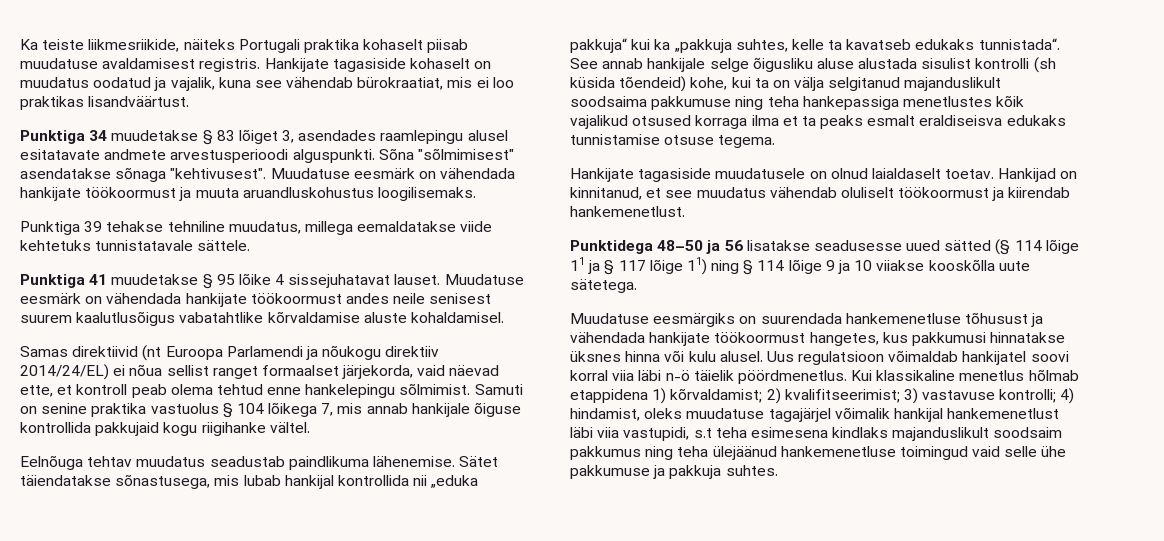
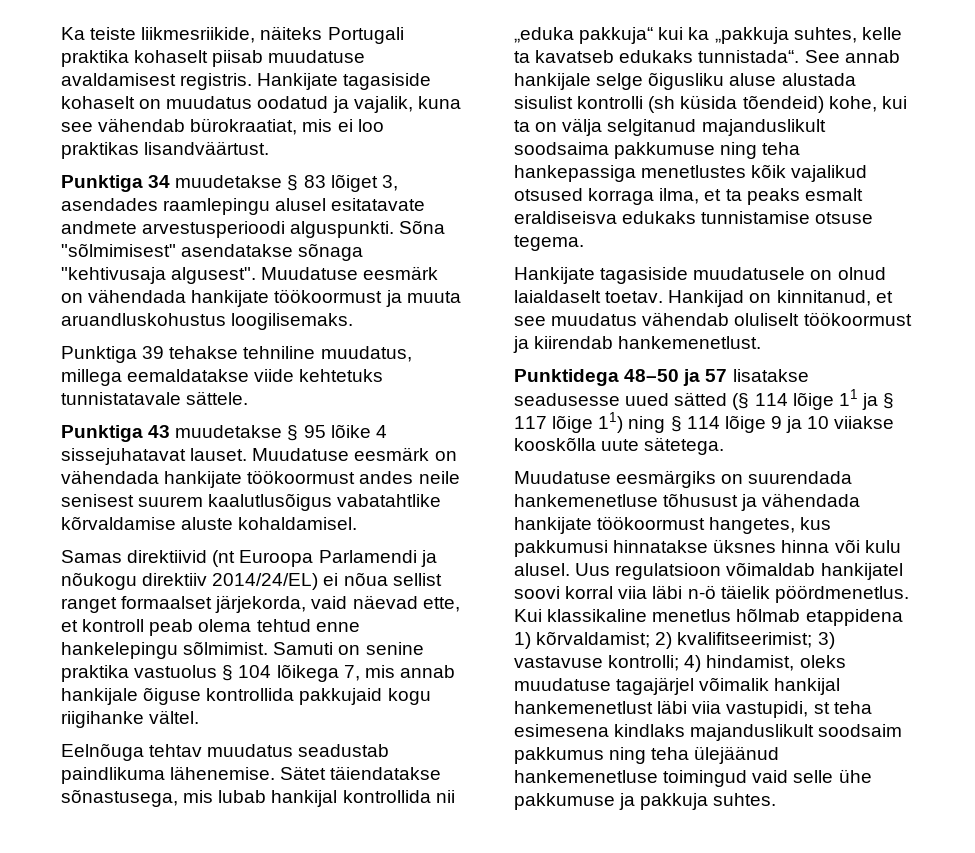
- Sõna "sõlmimisest" asendatakse sõnaga "kehtivusest".
+ Sõna "sõlmimisest" asendatakse sõnaga "kehtivusaja algusest".
- Punktiga 41 muudetakse § 95 lõike 4 sissejuhatavat lauset.
+ Punktiga 43 muudetakse § 95 lõike 4 sissejuhatavat lauset.
- See annab hankijale selge õigusliku aluse alustada sisulist kontrolli (sh küsida tõendeid) kohe, kui ta on välja selgitanud majanduslikult soodsaima pakkumuse ning teha hankepassiga menetlustes kõik vajalikud otsused korraga ilma et ta peaks esmalt eraldiseisva edukaks tunnistamise otsuse tegema.
+ See annab hankijale selge õigusliku aluse alustada sisulist kontrolli (sh küsida tõendeid) kohe, kui ta on välja selgitanud majanduslikult soodsaima pakkumuse ning teha hankepassiga menetlustes kõik vajalikud otsused korraga ilma, et ta peaks esmalt eraldiseisva edukaks tunnistamise otsuse tegema.
- Punktidega 48–50 ja 56 lisatakse seadusesse uued sätted (§ 114 lõige 11 ja § 117 lõige 11) ning § 114 lõige 9 ja 10 viiakse kooskõlla uute sätetega.
+ Punktidega 48–50 ja 57 lisatakse seadusesse uued sätted (§ 114 lõige 11 ja § 117 lõige 11) ning § 114 lõige 9 ja 10 viiakse kooskõlla uute sätetega.
- Kui klassikaline menetlus hõlmab etappidena 1) kõrvaldamist; 2) kvalifitseerimist; 3) vastavuse kontrolli; 4) hindamist, oleks muudatuse tagajärjel võimalik hankijal hankemenetlust läbi viia vastupidi, s.t teha esimesena kindlaks majanduslikult soodsaim pakkumus ning teha ülejäänud hankemenetluse toimingud vaid selle ühe pakkumuse ja pakkuja suhtes.
+ Kui klassikaline menetlus hõlmab etappidena 1) kõrvaldamist; 2) kvalifitseerimist; 3) vastavuse kontrolli; 4) hindamist, oleks muudatuse tagajärjel võimalik hankijal hankemenetlust läbi viia vastupidi, st teha esimesena kindlaks majanduslikult soodsaim pakkumus ning teha ülejäänud hankemenetluse toimingud vaid selle ühe pakkumuse ja pakkuja suhtes.

